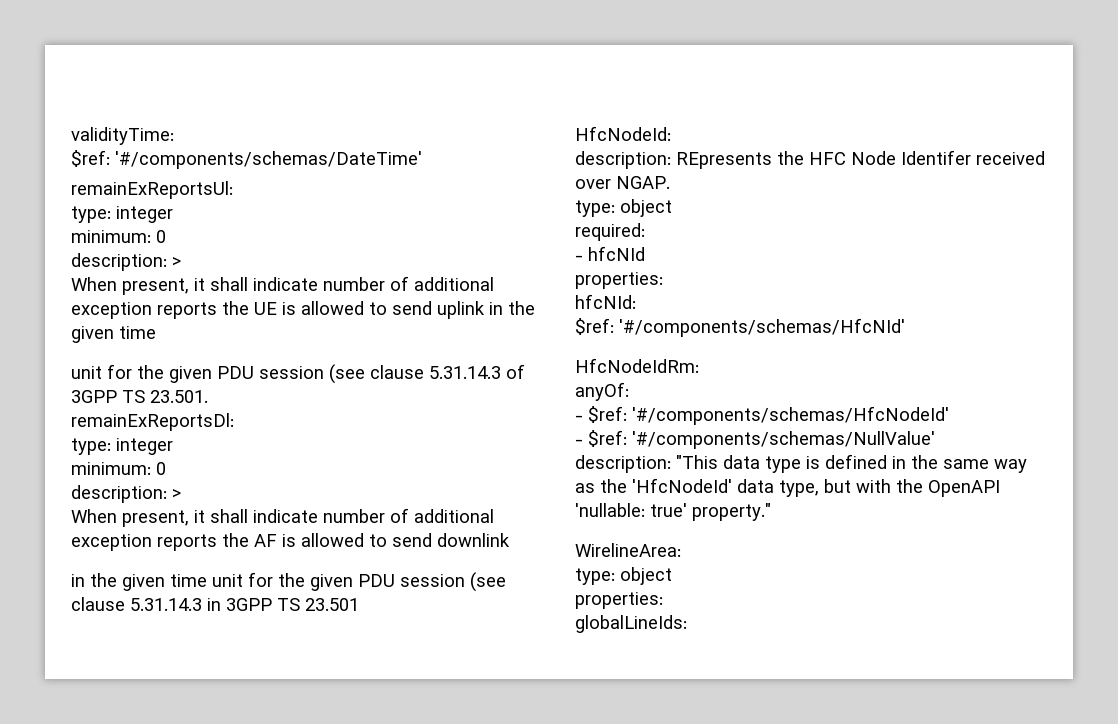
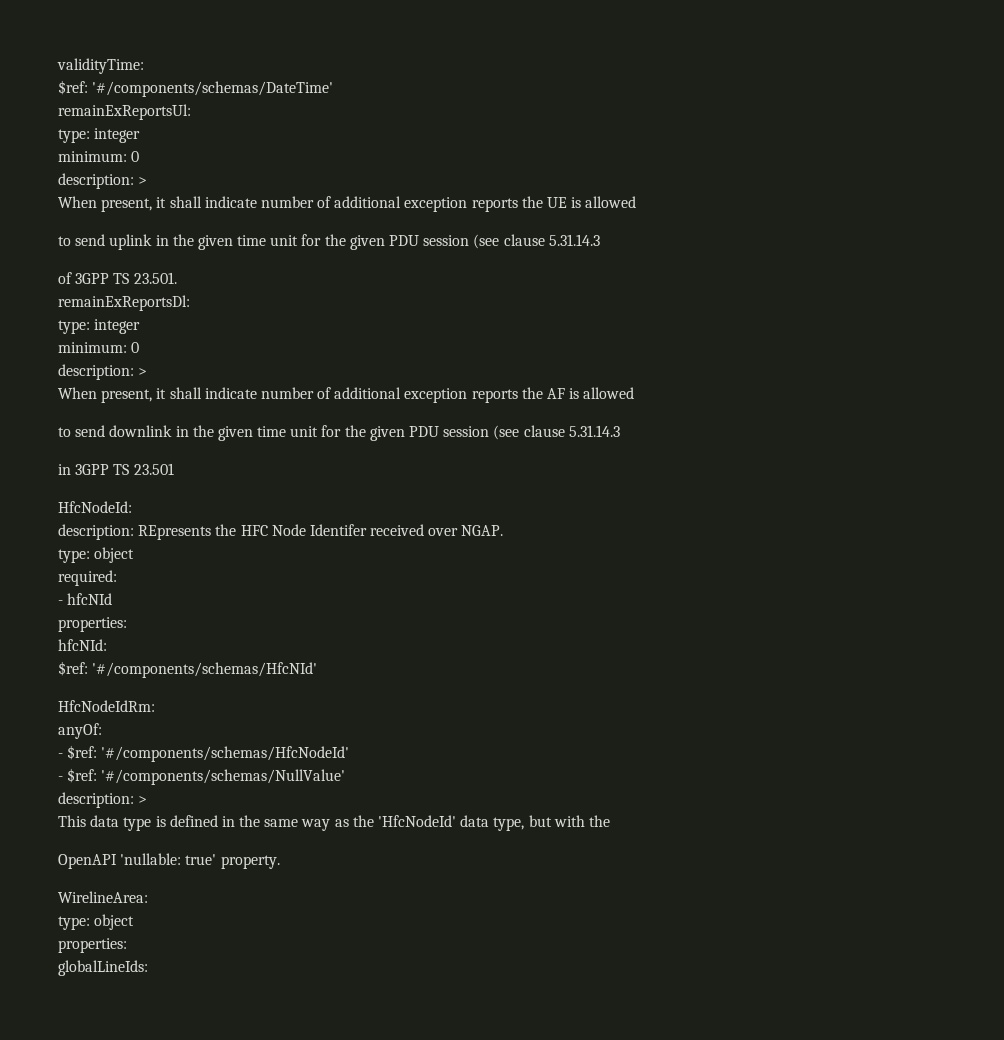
- When present, it shall indicate number of additional exception reports the UE is allowed to send uplink in the given time
- unit for the given PDU session (see clause 5.31.14.3 of 3GPP TS 23.501.
+ When present, it shall indicate number of additional exception reports the UE is allowed
+ to send uplink in the given time unit for the given PDU session (see clause 5.31.14.3
+ of 3GPP TS 23.501.
- When present, it shall indicate number of additional exception reports the AF is allowed to send downlink
- in the given time unit for the given PDU session (see clause 5.31.14.3 in 3GPP TS 23.501
+ When present, it shall indicate number of additional exception reports the AF is allowed
+ to send downlink in the given time unit for the given PDU session (see clause 5.31.14.3
+ in 3GPP TS 23.501
  - $ref: '#/components/schemas/NullValue'
- description: "This data type is defined in the same way as the 'HfcNodeId' data type, but with the OpenAPI 'nullable: true' property."
+ description: >
+ This data type is defined in the same way as the 'HfcNodeId' data type, but with the
+ OpenAPI 'nullable: true' property.

